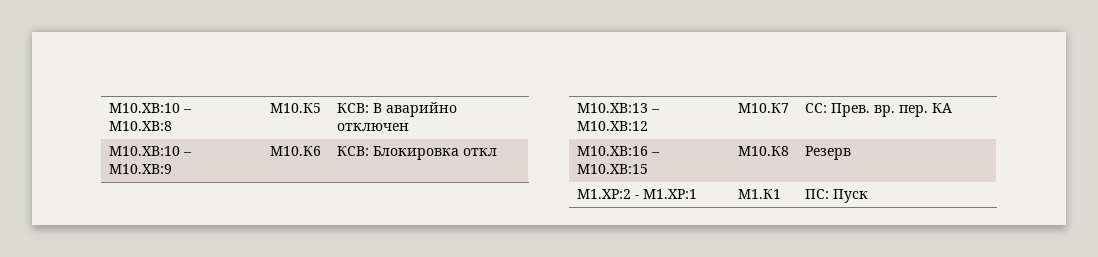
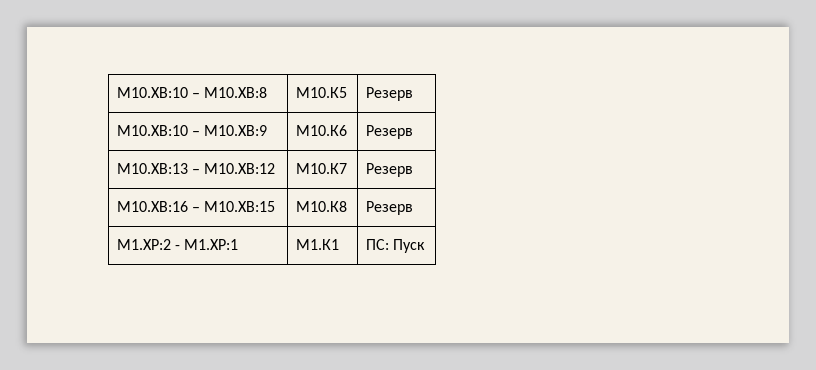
- М10.XВ:10 – М10.XB:8 | М10.К5 | КСВ: В аварийно отключен
+ М10.XВ:10 – М10.XB:8 | М10.К5 | Резерв
- М10.XВ:10 – М10.XB:9 | М10.К6 | КСВ: Блокировка откл
+ М10.XВ:10 – М10.XB:9 | М10.К6 | Резерв
- М10.XВ:13 – М10.XB:12 | М10.К7 | СС: Прев. вр. пер. КА
+ М10.XВ:13 – М10.XB:12 | М10.К7 | Резерв

